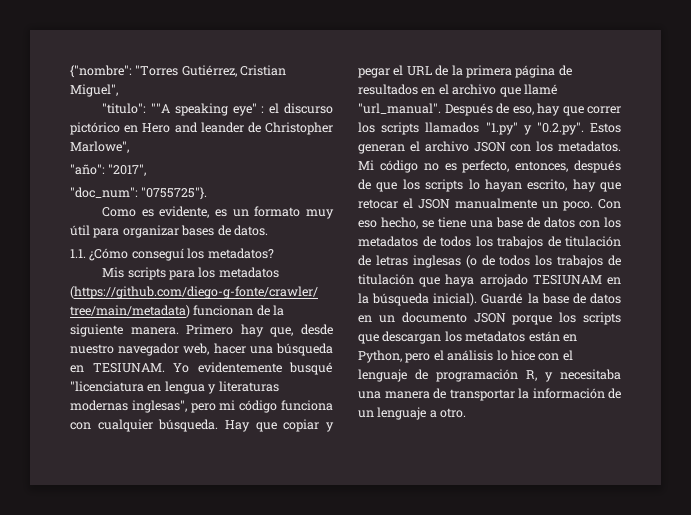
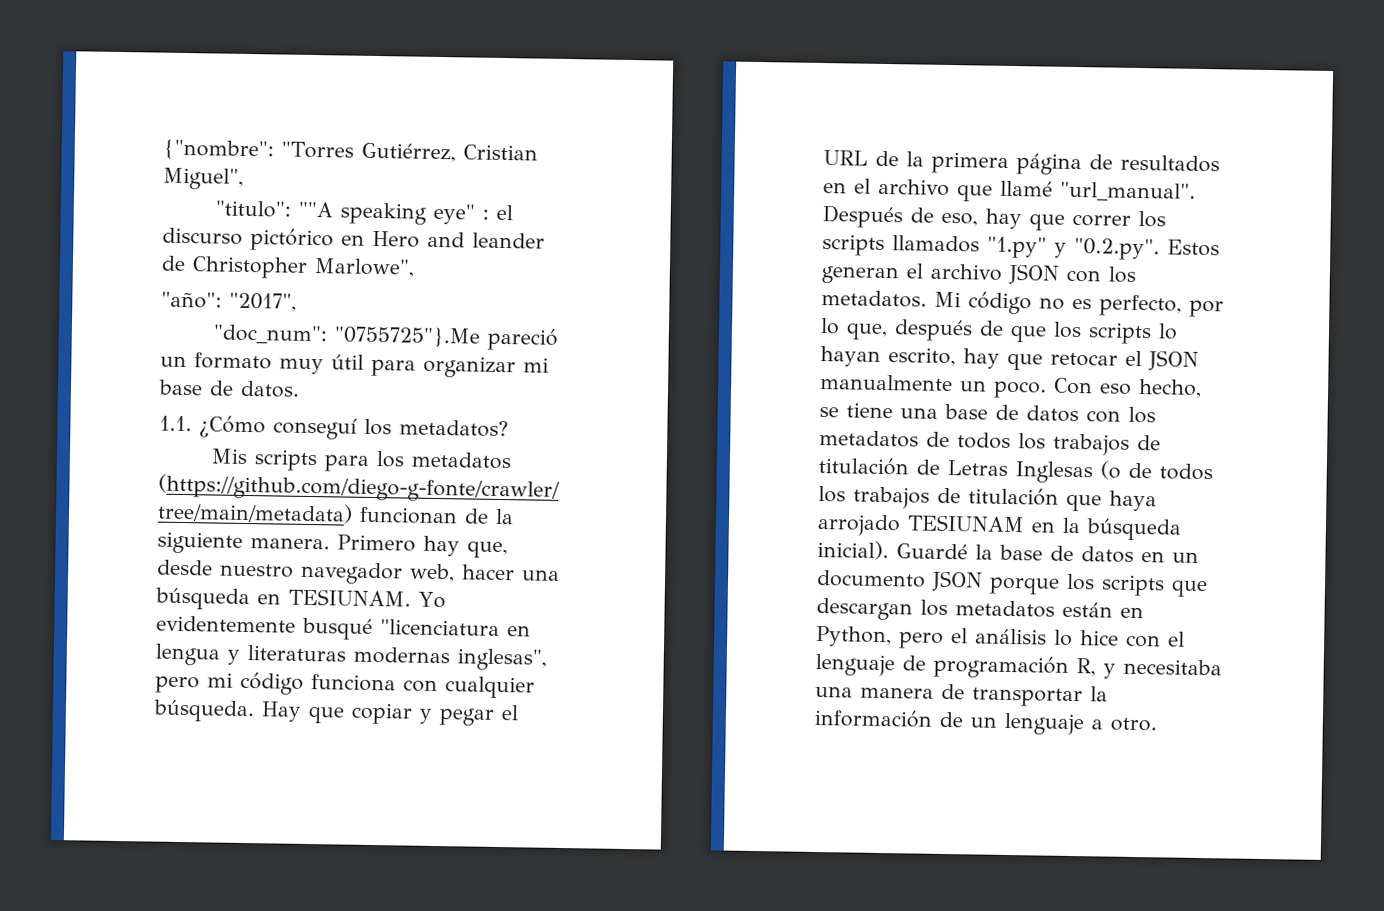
- "doc_num": "0755725"}.
- Como es evidente, es un formato muy útil para organizar bases de datos.
+ "doc_num": "0755725"}.Me pareció un formato muy útil para organizar mi base de datos.
- Mi código no es perfecto, entonces, después de que los scripts lo hayan escrito, hay que retocar el JSON manualmente un poco.
+ Mi código no es perfecto, por lo que, después de que los scripts lo hayan escrito, hay que retocar el JSON manualmente un poco.
- Con eso hecho, se tiene una base de datos con los metadatos de todos los trabajos de titulación de letras inglesas (o de todos los trabajos de titulación que haya arrojado TESIUNAM en la búsqueda inicial).
+ Con eso hecho, se tiene una base de datos con los metadatos de todos los trabajos de titulación de Letras Inglesas (o de todos los trabajos de titulación que haya arrojado TESIUNAM en la búsqueda inicial).

